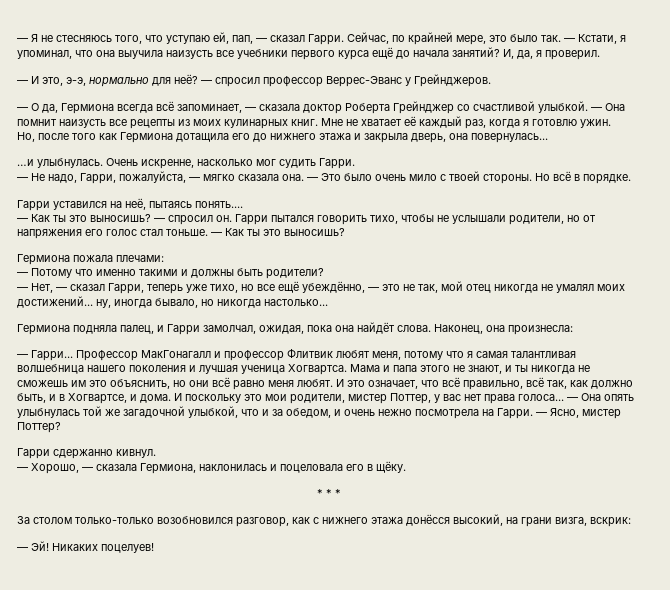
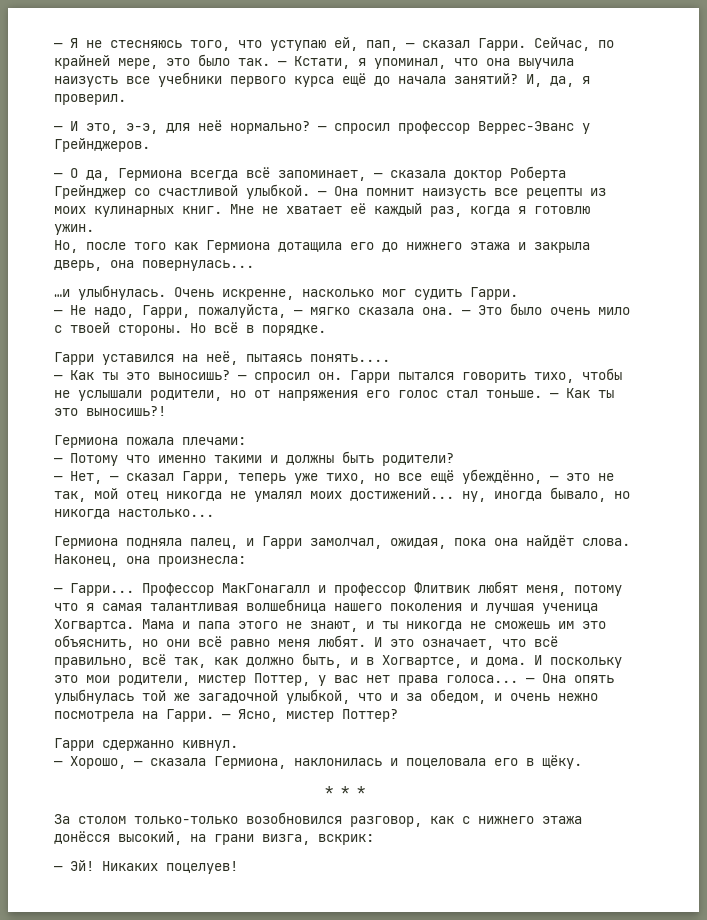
- — И это, э-э, нормально для неё?
+ — И это, э-э, для неё нормально?
- Гарри пытался говорить тихо, чтобы не услышали родители, но от напряжения его голос стал тоньше. — Как ты это выносишь?
+ Гарри пытался говорить тихо, чтобы не услышали родители, но от напряжения его голос стал тоньше. — Как ты это выносишь?!

